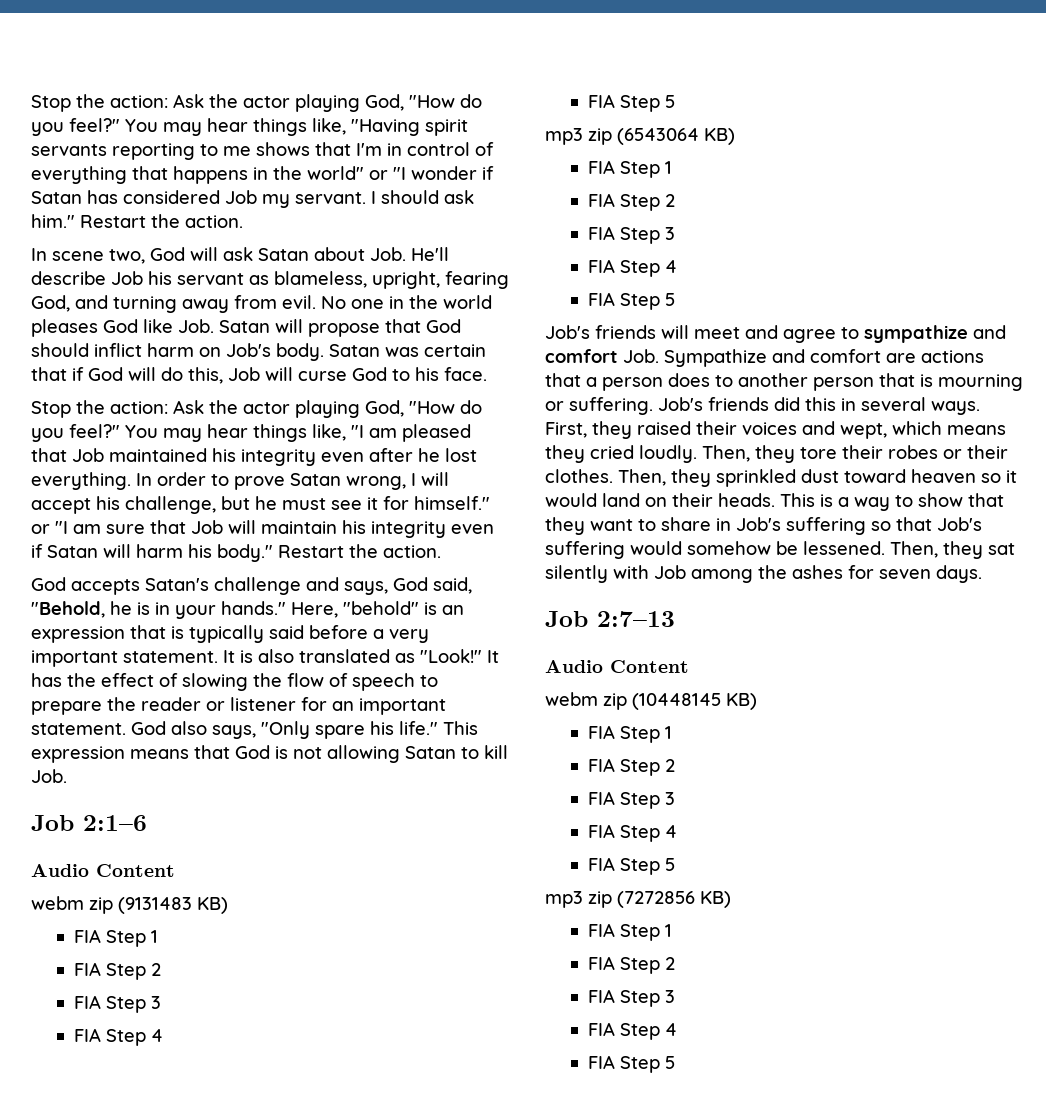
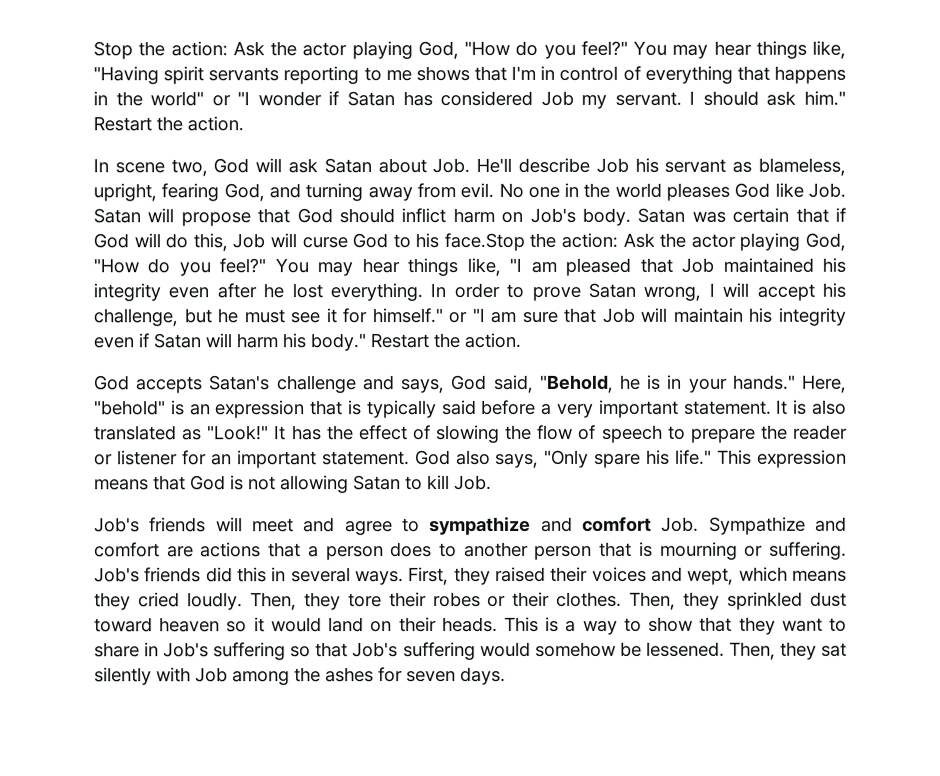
- Satan was certain that if God will do this, Job will curse God to his face.
- Stop the action: Ask the actor playing God, "How do you feel?"
+ Satan was certain that if God will do this, Job will curse God to his face.Stop the action: Ask the actor playing God, "How do you feel?"
- Job 2:1–6
- Audio Content
- webm zip (9131483 KB)
- FIA Step 1
- FIA Step 2
- FIA Step 3
- FIA Step 4
- FIA Step 5
- mp3 zip (6543064 KB)
- FIA Step 1
- FIA Step 2
- FIA Step 3
- FIA Step 4
- FIA Step 5
- Job 2:7–13
- Audio Content
- webm zip (10448145 KB)
- FIA Step 1
- FIA Step 2
- FIA Step 3
- FIA Step 4
- FIA Step 5
- mp3 zip (7272856 KB)
- FIA Step 1
- FIA Step 2
- FIA Step 3
- FIA Step 4
- FIA Step 5

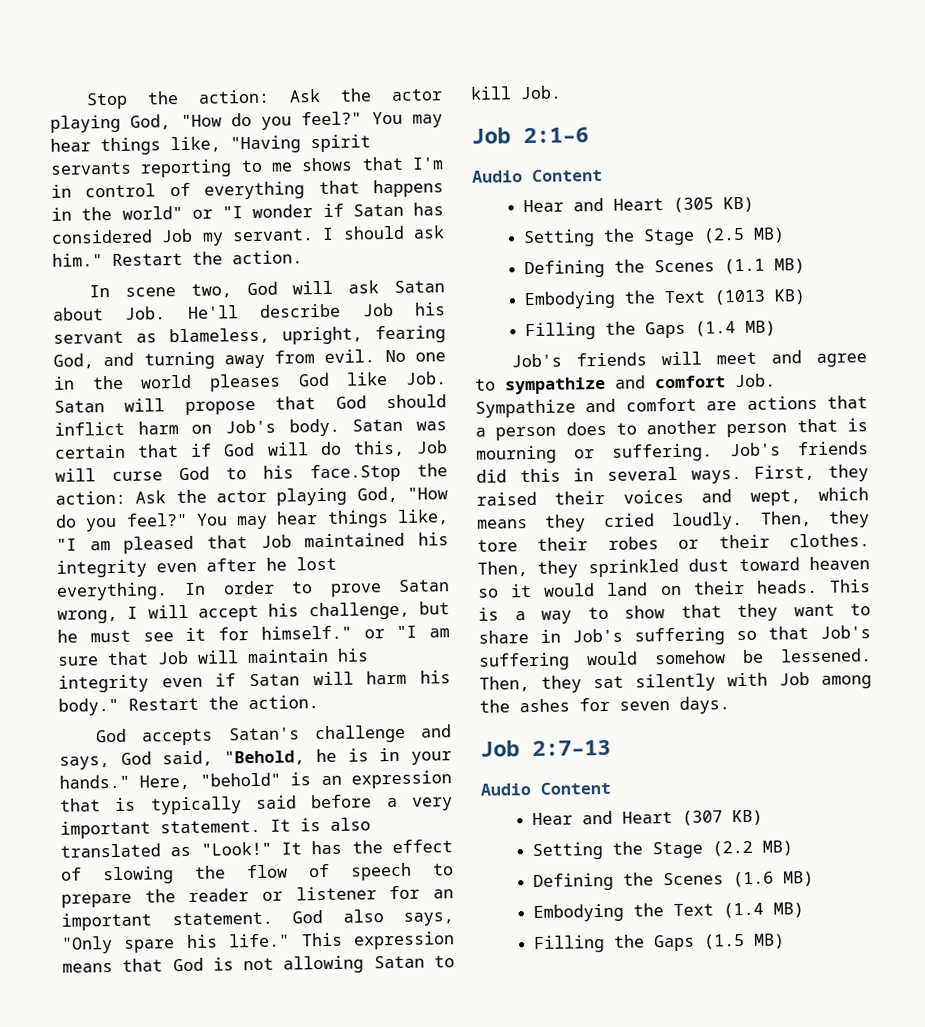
+ Job 2:1–6
+ Audio Content
+ Hear and Heart (305 KB)
+ Setting the Stage (2.5 MB)
+ Defining the Scenes (1.1 MB)
+ Embodying the Text (1013 KB)
+ Filling the Gaps (1.4 MB)
+ Job 2:7–13
+ Audio Content
+ Hear and Heart (307 KB)
+ Setting the Stage (2.2 MB)
+ Defining the Scenes (1.6 MB)
+ Embodying the Text (1.4 MB)
+ Filling the Gaps (1.5 MB)

